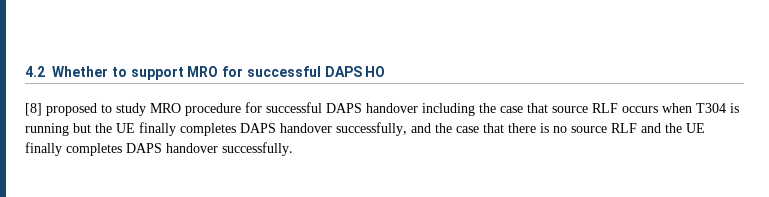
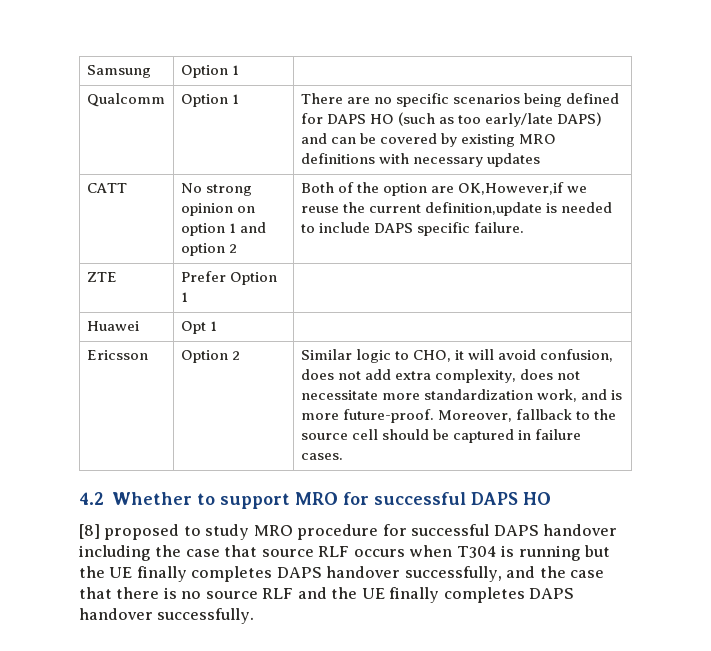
+ Samsung | Option 1 |
+ Qualcomm | Option 1 | There are no specific scenarios being defined for DAPS HO (such as too early/late DAPS) and can be covered by existing MRO definitions with necessary updates
+ CATT | No strong opinion on option 1 and option 2 | Both of the option are OK,However,if we reuse the current definition,update is needed to include DAPS specific failure.
+ ZTE | Prefer Option 1 |
+ Huawei | Opt 1 |
+ Ericsson | Option 2 | Similar logic to CHO, it will avoid confusion, does not add extra complexity, does not necessitate more standardization work, and is more future-proof. Moreover, fallback to the source cell should be captured in failure cases.

